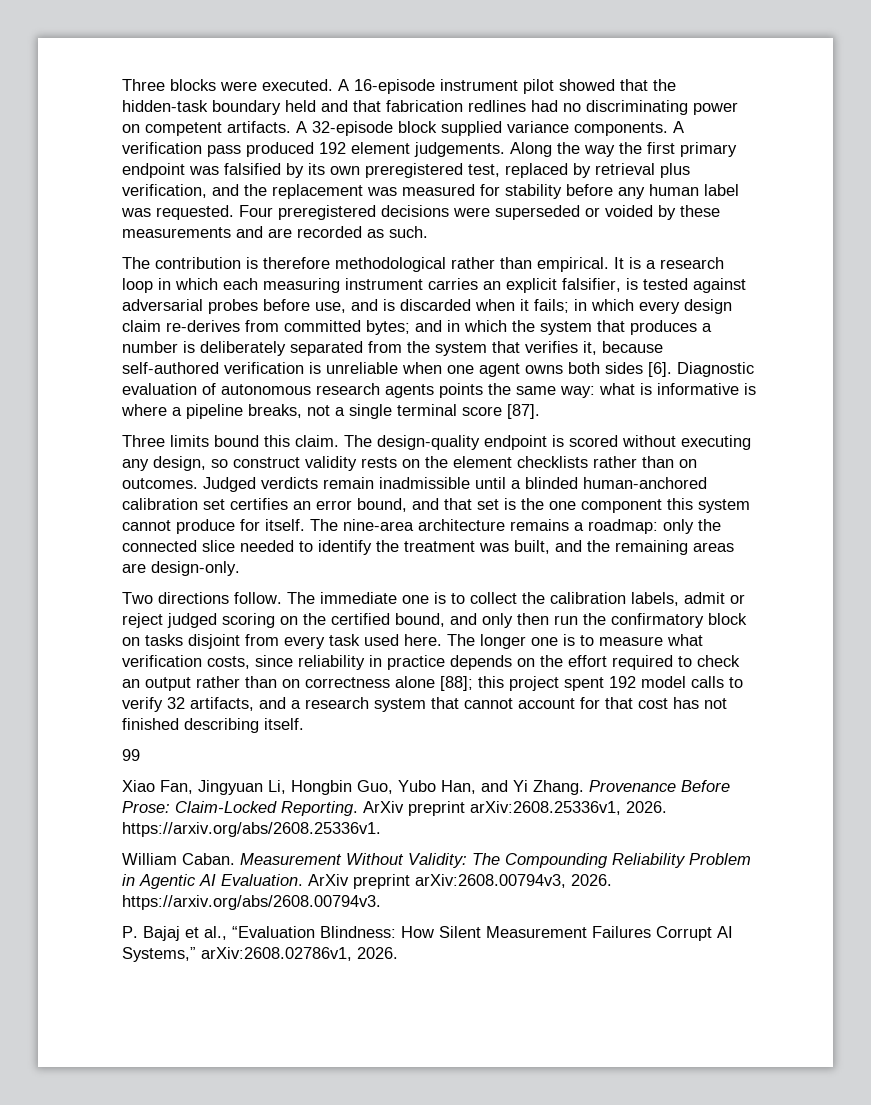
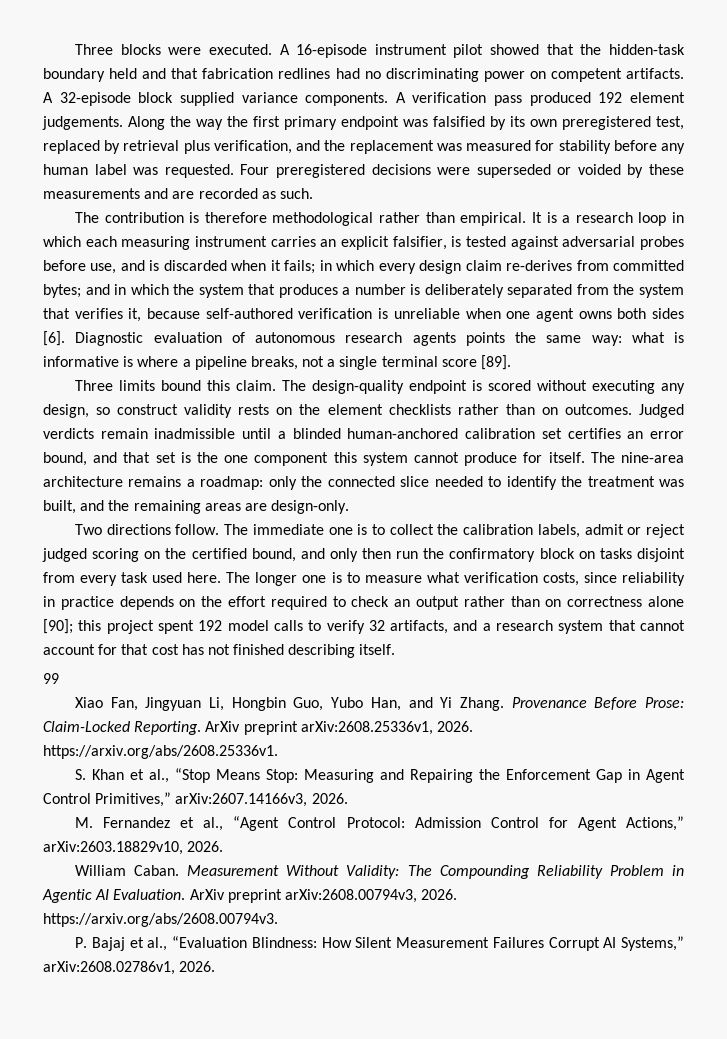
- Diagnostic evaluation of autonomous research agents points the same way: what is informative is where a pipeline breaks, not a single terminal score [87].
+ Diagnostic evaluation of autonomous research agents points the same way: what is informative is where a pipeline breaks, not a single terminal score [89].
- The longer one is to measure what verification costs, since reliability in practice depends on the effort required to check an output rather than on correctness alone [88]; this project spent 192 model calls to verify 32 artifacts, and a research system that cannot account for that cost has not finished describing itself.
+ The longer one is to measure what verification costs, since reliability in practice depends on the effort required to check an output rather than on correctness alone [90]; this project spent 192 model calls to verify 32 artifacts, and a research system that cannot account for that cost has not finished describing itself.
+ S. Khan et al., “Stop Means Stop: Measuring and Repairing the Enforcement Gap in Agent Control Primitives,” arXiv:2607.14166v3, 2026.
+ M. Fernandez et al., “Agent Control Protocol: Admission Control for Agent Actions,” arXiv:2603.18829v10, 2026.

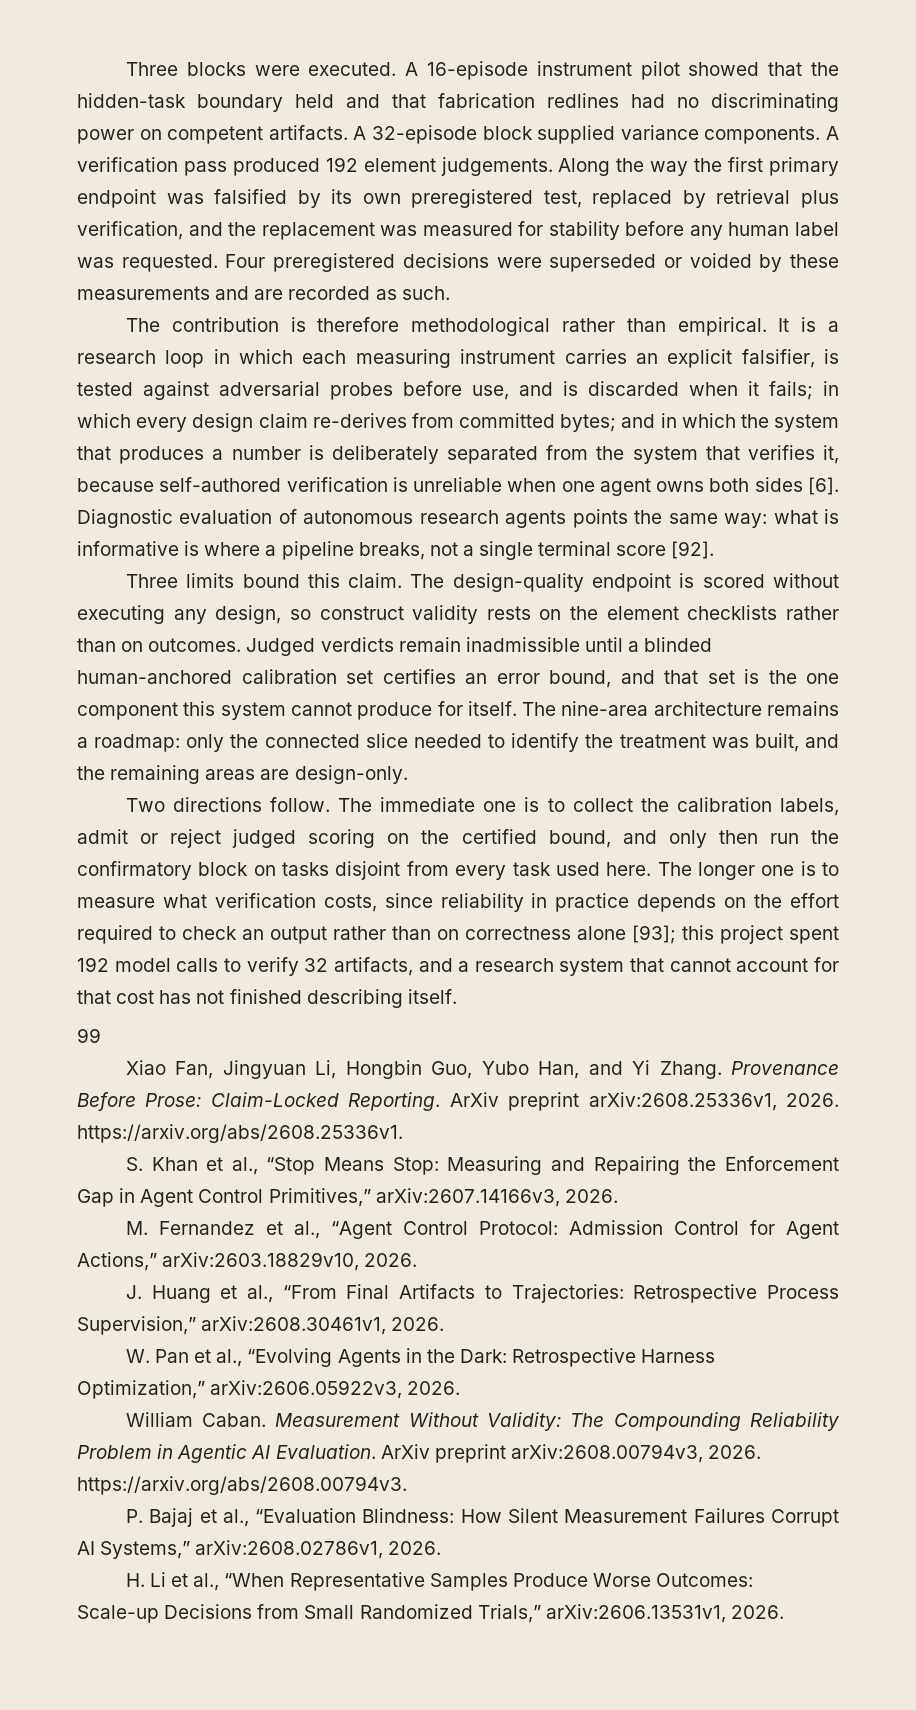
- Diagnostic evaluation of autonomous research agents points the same way: what is informative is where a pipeline breaks, not a single terminal score [89].
+ Diagnostic evaluation of autonomous research agents points the same way: what is informative is where a pipeline breaks, not a single terminal score [92].
- The longer one is to measure what verification costs, since reliability in practice depends on the effort required to check an output rather than on correctness alone [90]; this project spent 192 model calls to verify 32 artifacts, and a research system that cannot account for that cost has not finished describing itself.
+ The longer one is to measure what verification costs, since reliability in practice depends on the effort required to check an output rather than on correctness alone [93]; this project spent 192 model calls to verify 32 artifacts, and a research system that cannot account for that cost has not finished describing itself.
+ J. Huang et al., “From Final Artifacts to Trajectories: Retrospective Process Supervision,” arXiv:2608.30461v1, 2026.
+ W. Pan et al., “Evolving Agents in the Dark: Retrospective Harness Optimization,” arXiv:2606.05922v3, 2026.
+ H. Li et al., “When Representative Samples Produce Worse Outcomes: Scale-up Decisions from Small Randomized Trials,” arXiv:2606.13531v1, 2026.

